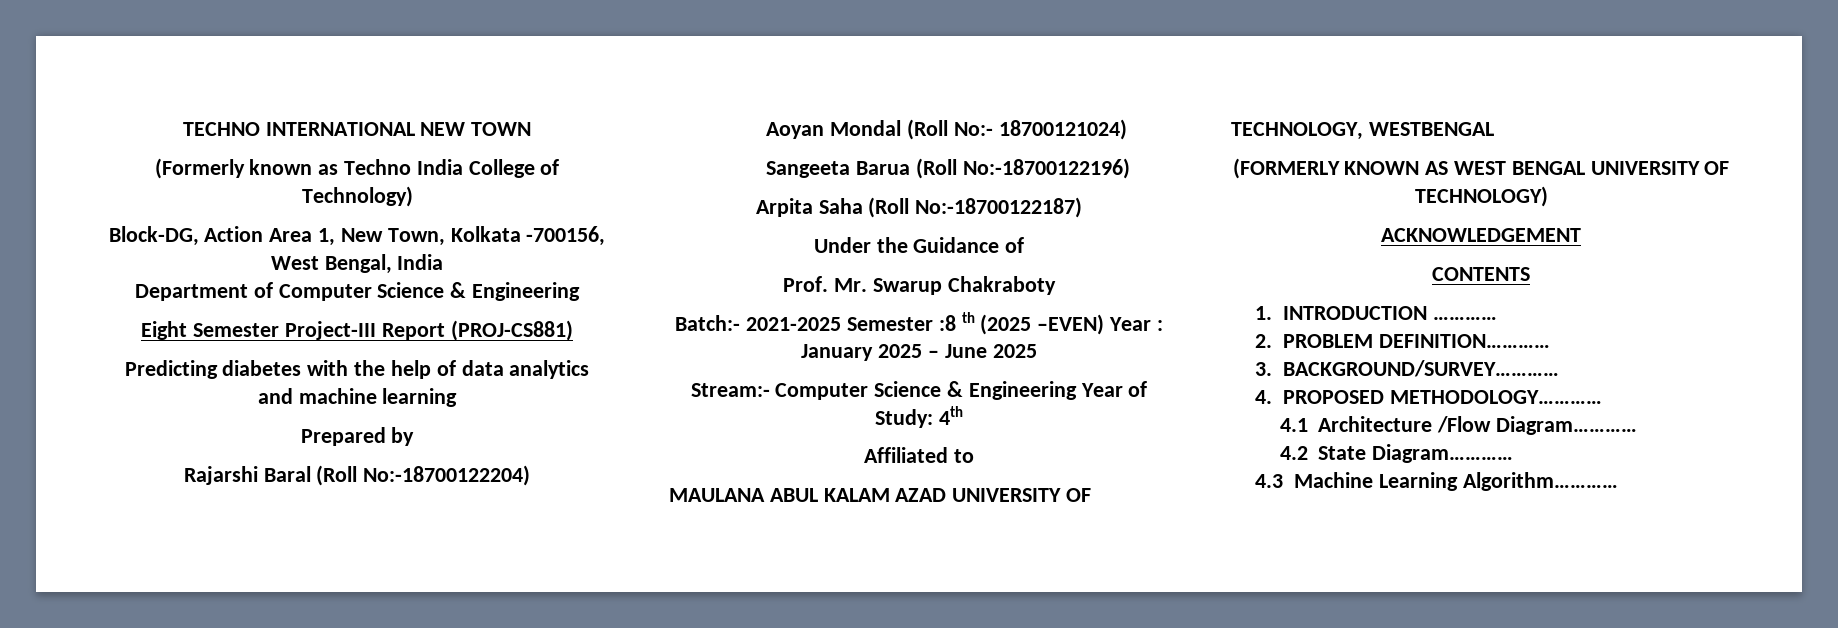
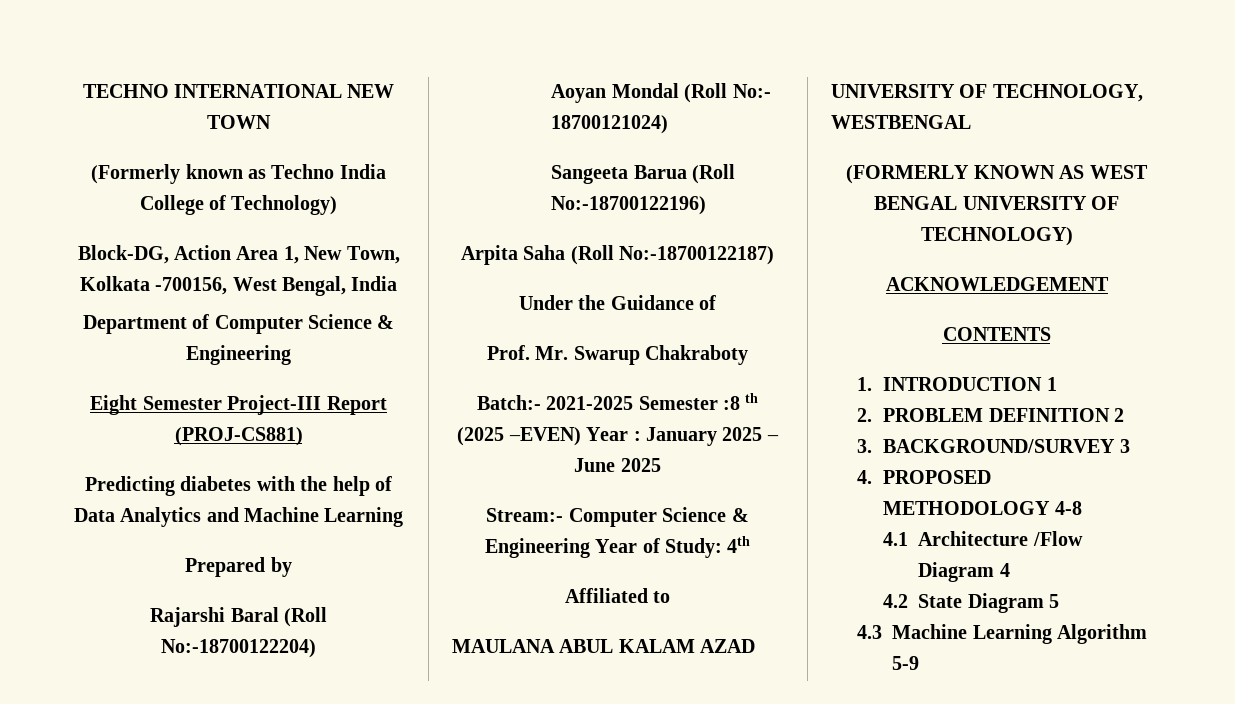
- Predicting diabetes with the help of data analytics and machine learning
+ Predicting diabetes with the help of Data Analytics and Machine Learning
- 1. INTRODUCTION …………
+ 1. INTRODUCTION 1
- 2. PROBLEM DEFINITION…………
+ 2. PROBLEM DEFINITION 2
- 3. BACKGROUND/SURVEY…………
+ 3. BACKGROUND/SURVEY 3
- 4. PROPOSED METHODOLOGY…………
+ 4. PROPOSED METHODOLOGY 4-8
- 4.1 Architecture /Flow Diagram…………
+ 4.1 Architecture /Flow Diagram 4
- 4.2 State Diagram…………
+ 4.2 State Diagram 5
- 4.3 Machine Learning Algorithm…………
+ 4.3 Machine Learning Algorithm 5-9

